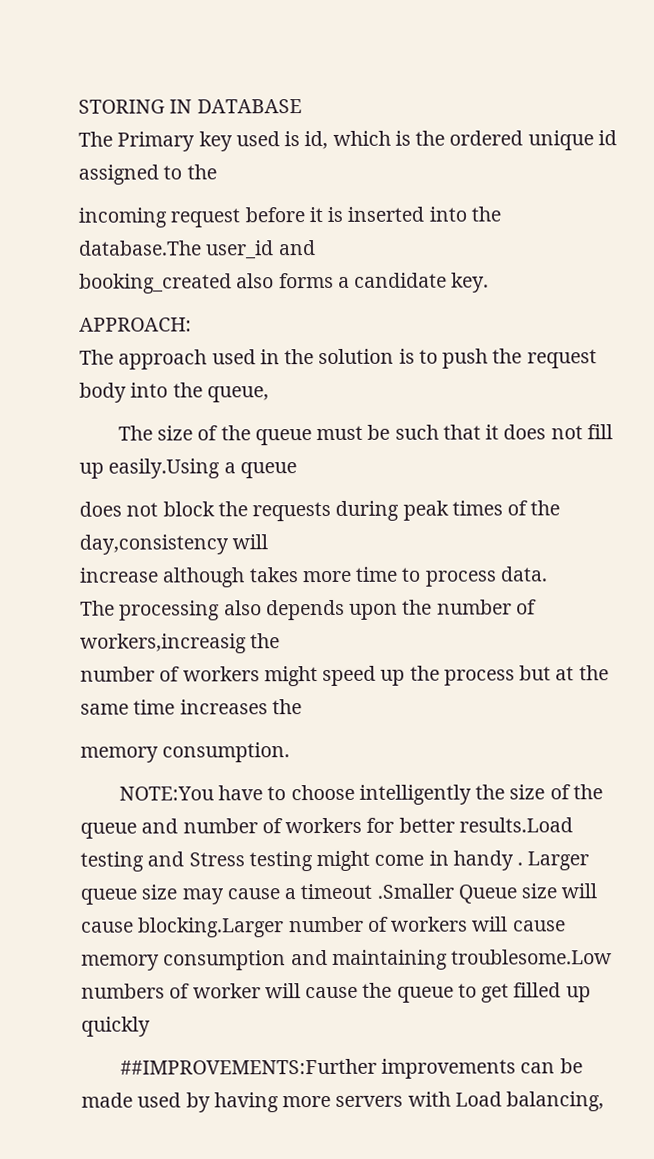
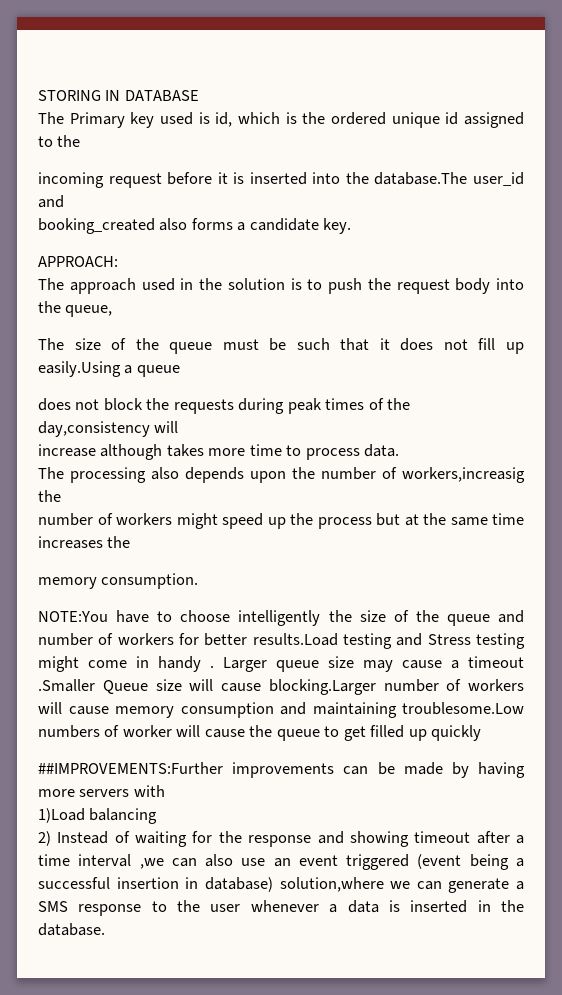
- ##IMPROVEMENTS:Further improvements can be made used by having more servers with Load balancing,
+ ##IMPROVEMENTS:Further improvements can be made by having more servers with
+ 1)Load balancing
+ 2) Instead of waiting for the response and showing timeout after a time interval ,we can also use an event triggered (event being a successful insertion in database) solution,where we can generate a SMS response to the user whenever a data is inserted in the database.

